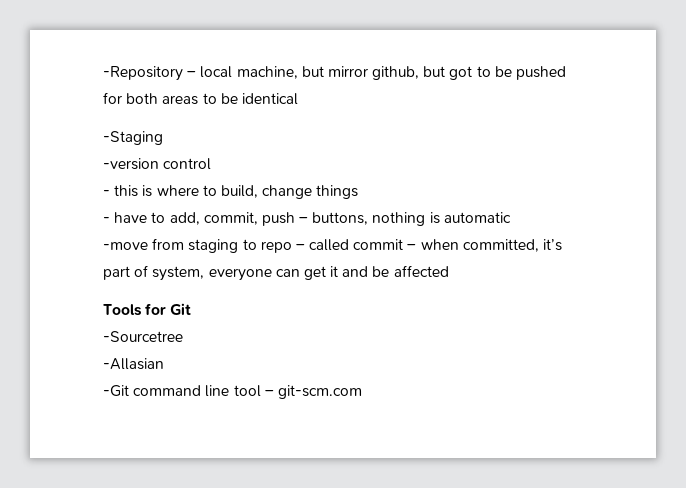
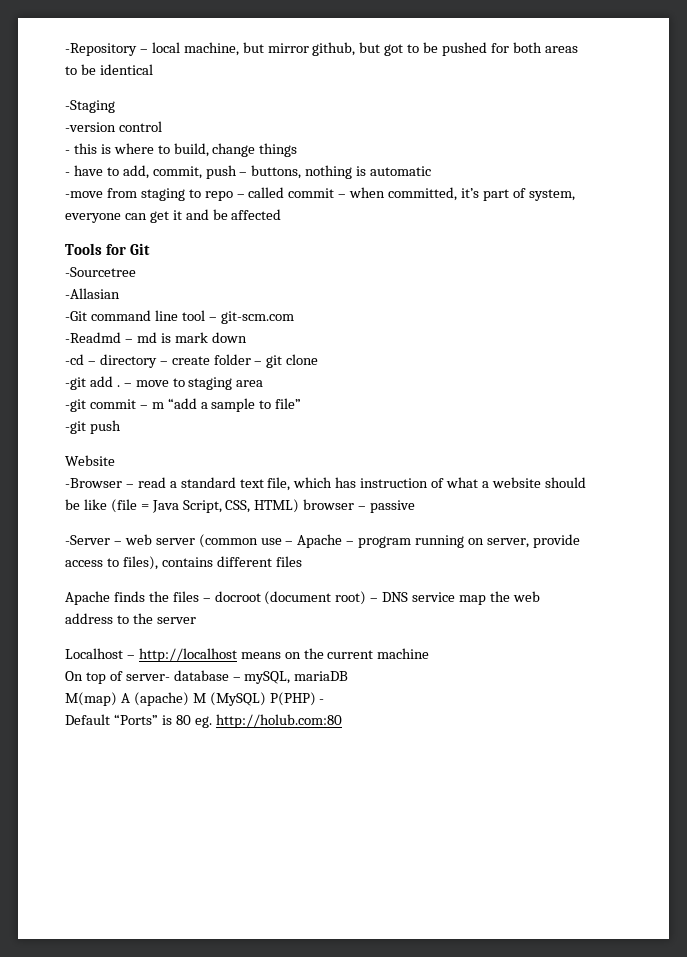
+ -Readmd – md is mark down
+ -cd – directory – create folder – git clone
+ -git add . – move to staging area
+ -git commit – m “add a sample to file”
+ -git push
+ Website
+ -Browser – read a standard text file, which has instruction of what a website should be like (file = Java Script, CSS, HTML) browser – passive
+ -Server – web server (common use – Apache – program running on server, provide access to files), contains different files
+ Apache finds the files – docroot (document root) – DNS service map the web address to the server
+ Localhost – http://localhost means on the current machine
+ On top of server- database – mySQL, mariaDB
+ M(map) A (apache) M (MySQL) P(PHP) -
+ Default “Ports” is 80 eg. http://holub.com:80

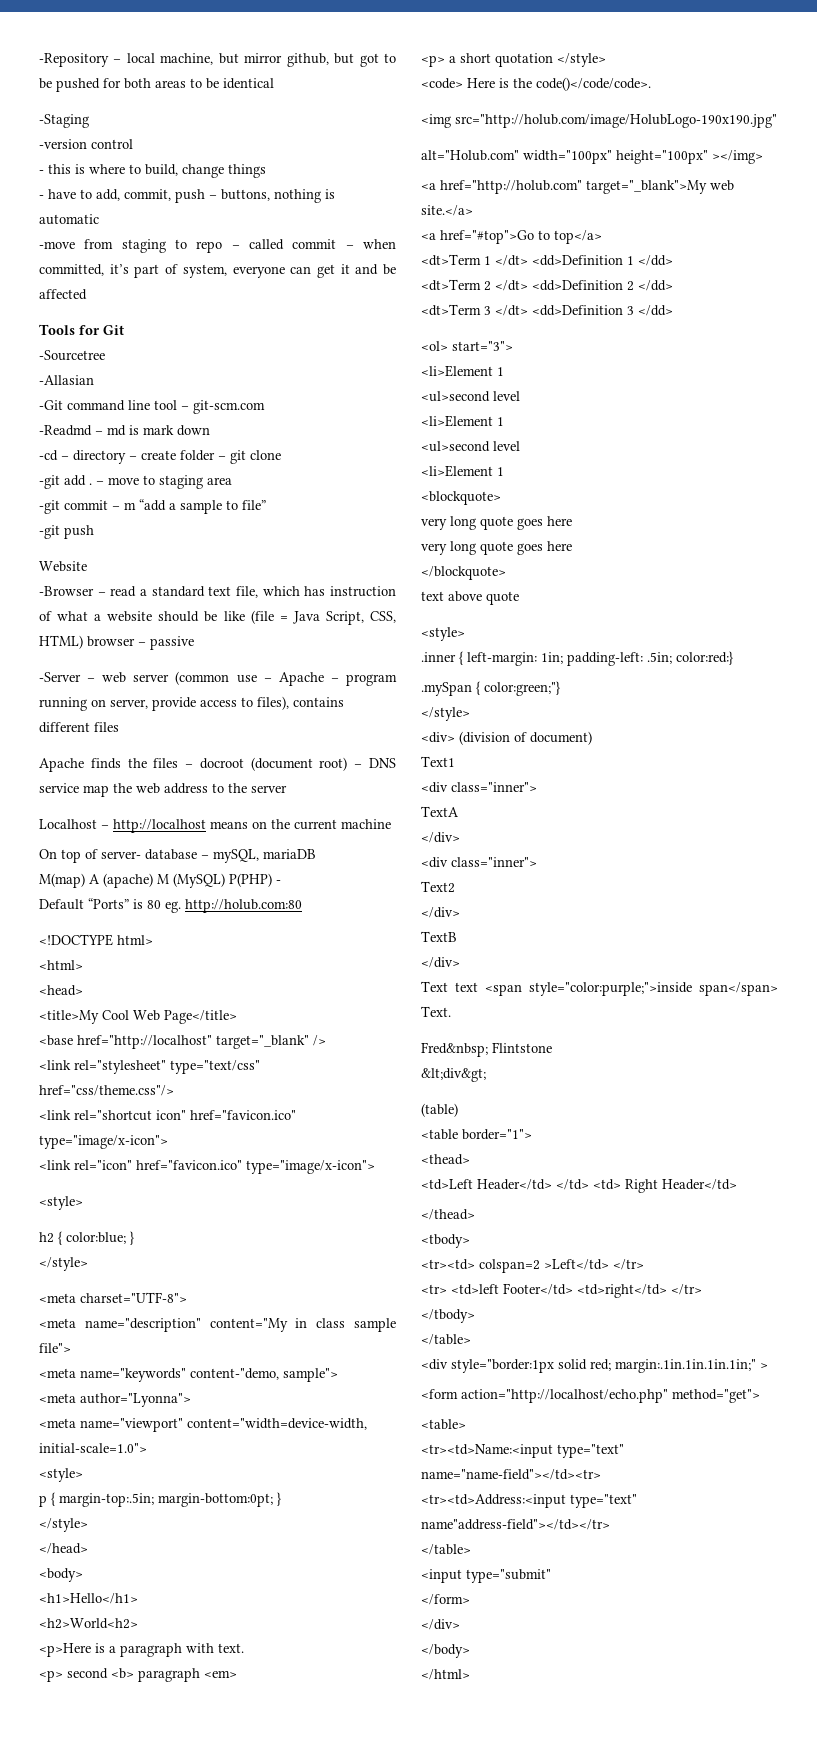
+ <!DOCTYPE html>
+ <html>
+ <head>
+ <title>My Cool Web Page</title>
+ <base href="http://localhost" target="_blank" />
+ <link rel="stylesheet" type="text/css" href="css/theme.css"/>
+ <link rel="shortcut icon" href="favicon.ico" type="image/x-icon">
+ <link rel="icon" href="favicon.ico" type="image/x-icon">
+ <style>
+ h2 { color:blue; }
+ </style>
+ <meta charset="UTF-8">
+ <meta name="description" content="My in class sample file">
+ <meta name="keywords" content-"demo, sample">
+ <meta author="Lyonna">
+ <meta name="viewport" content="width=device-width, initial-scale=1.0">
+ <style>
+ p { margin-top:.5in; margin-bottom:0pt; }
+ </style>
+ </head>
+ <body>
+ <h1>Hello</h1>
+ <h2>World<h2>
+ <p>Here is a paragraph with text.
+ <p> second <b> paragraph <em>
+ <p> a short quotation </style>
+ <code> Here is the code()</code/code>.
+ <img src="http://holub.com/image/HolubLogo-190x190.jpg"
+ alt="Holub.com" width="100px" height="100px" ></img>
+ <a href="http://holub.com" target="_blank">My web site.</a>
+ <a href="#top">Go to top</a>
+ <dt>Term 1 </dt> <dd>Definition 1 </dd>
+ <dt>Term 2 </dt> <dd>Definition 2 </dd>
+ <dt>Term 3 </dt> <dd>Definition 3 </dd>
+ <ol> start="3">
+ <li>Element 1
+ <ul>second level
+ <li>Element 1
+ <ul>second level
+ <li>Element 1
+ <blockquote>
+ very long quote goes here
+ very long quote goes here
+ </blockquote>
+ text above quote
+ <style>
+ .inner { left-margin: 1in; padding-left: .5in; color:red:}
+ .mySpan { color:green;"}
+ </style>
+ <div> (division of document)
+ Text1
+ <div class="inner">
+ TextA
+ </div>
+ <div class="inner">
+ Text2
+ </div>
+ TextB
+ </div>
+ Text text <span style="color:purple;">inside span</span> Text.
+ Fred&nbsp; Flintstone
+ &lt;div&gt;
+ (table)
+ <table border="1">
+ <thead>
+ <td>Left Header</td> </td> <td> Right Header</td>
+ </thead>
+ <tbody>
+ <tr><td> colspan=2 >Left</td> </tr>
+ <tr> <td>left Footer</td> <td>right</td> </tr>
+ </tbody>
+ </table>
+ <div style="border:1px solid red; margin:.1in.1in.1in.1in;" >
+ <form action="http://localhost/echo.php" method="get">
+ <table>
+ <tr><td>Name:<input type="text" name="name-field"></td><tr>
+ <tr><td>Address:<input type="text" name"address-field"></td></tr>
+ </table>
+ <input type="submit"
+ </form>
+ </div>
+ </body>
+ </html>

